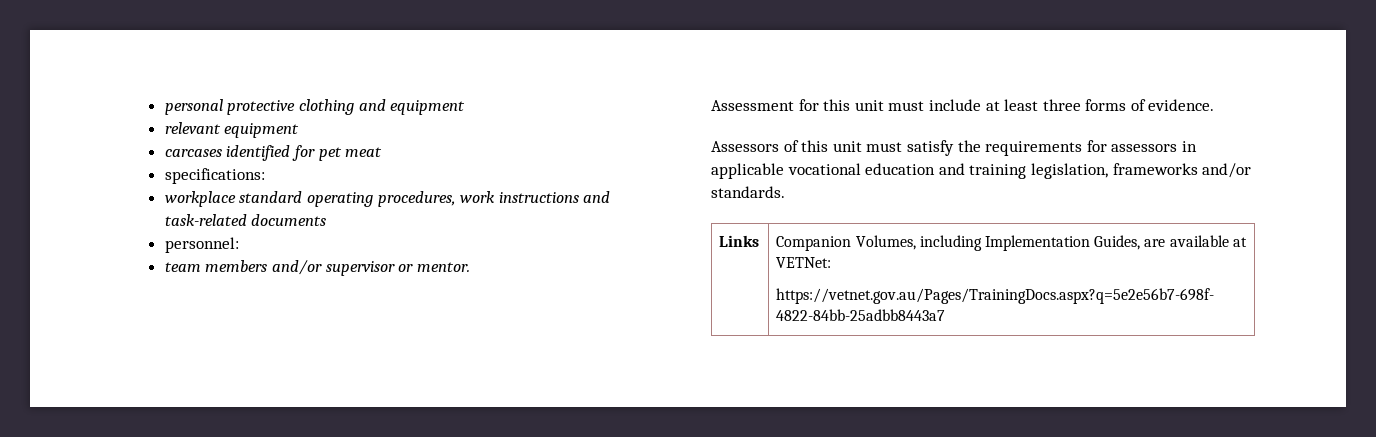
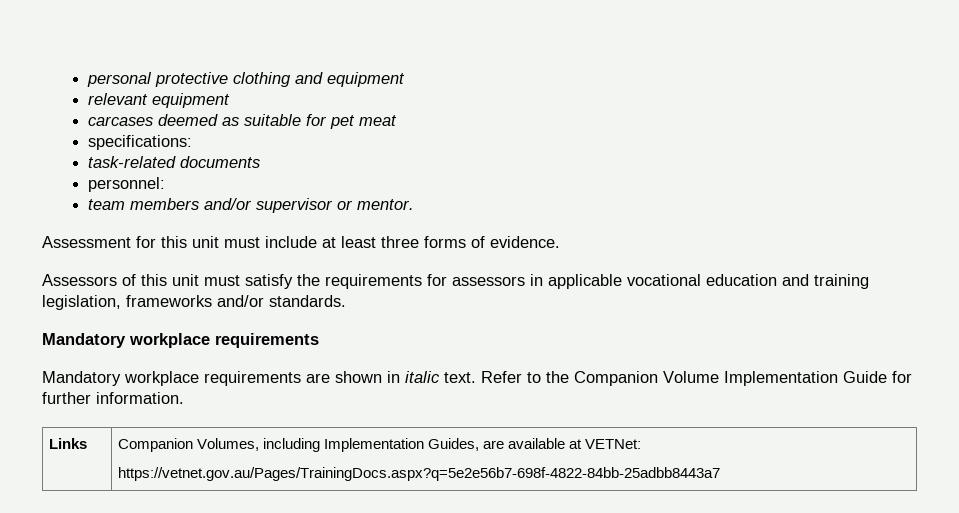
- carcases identified for pet meat
+ carcases deemed as suitable for pet meat
- workplace standard operating procedures, work instructions and task-related documents
+ task-related documents
  Assessors of this unit must satisfy the requirements for assessors in applicable vocational education and training legislation, frameworks and/or standards.
+ Mandatory workplace requirements
+ Mandatory workplace requirements are shown in italic text. Refer to the Companion Volume Implementation Guide for further information.

